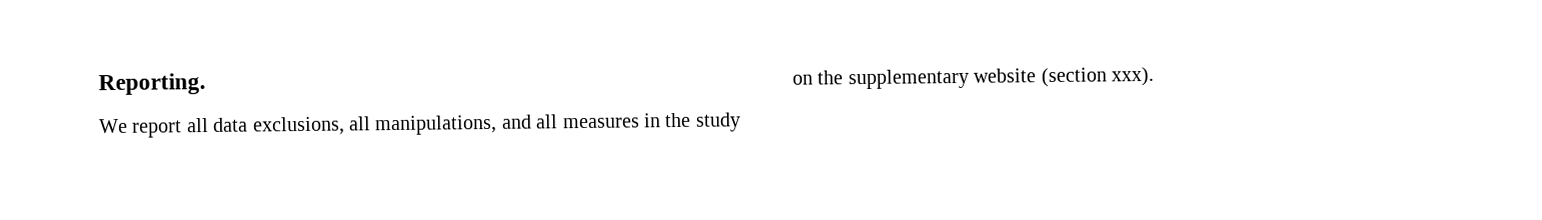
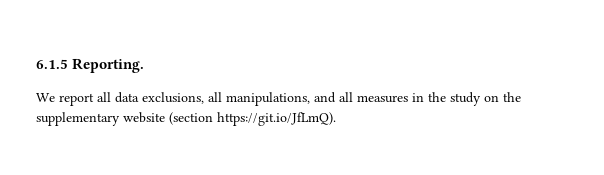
- Reporting.
+ 6.1.5 Reporting.
- We report all data exclusions, all manipulations, and all measures in the study on the supplementary website (section xxx).
+ We report all data exclusions, all manipulations, and all measures in the study on the supplementary website (section https://git.io/JfLmQ).

